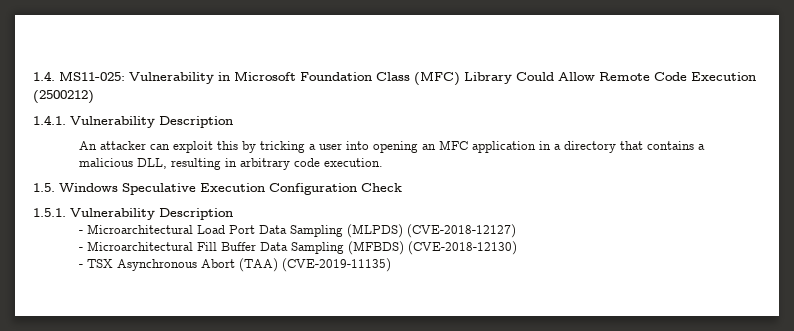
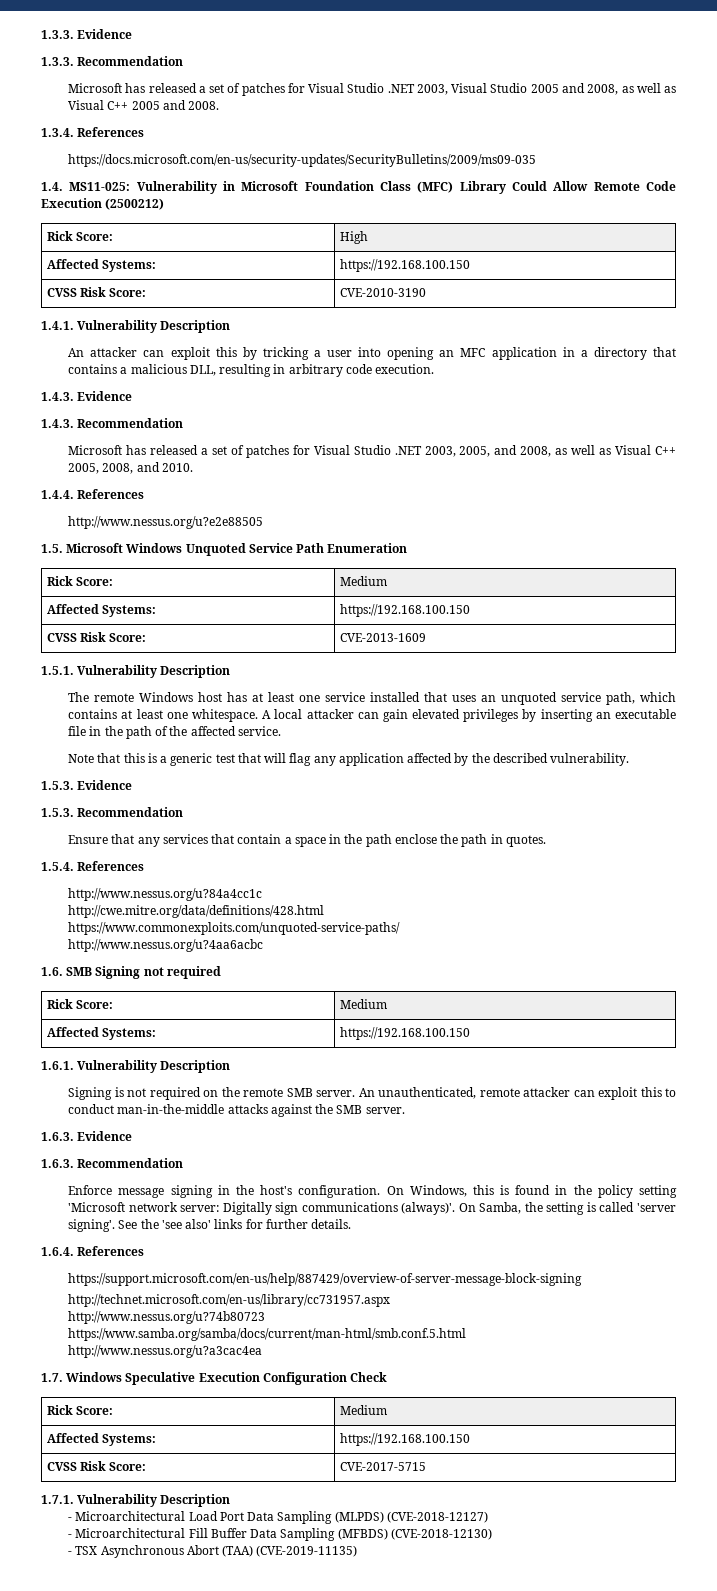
+ 1.3.3. Evidence
+ 1.3.3. Recommendation
+ Microsoft has released a set of patches for Visual Studio .NET 2003, Visual Studio 2005 and 2008, as well as Visual C++ 2005 and 2008.
+ 1.3.4. References
+ https://docs.microsoft.com/en-us/security-updates/SecurityBulletins/2009/ms09-035
+ Rick Score: | High
+ Affected Systems: | https://192.168.100.150
+ CVSS Risk Score: | CVE-2010-3190
- 1.5. Windows Speculative Execution Configuration Check
+ 1.4.3. Evidence
+ 1.4.3. Recommendation
+ Microsoft has released a set of patches for Visual Studio .NET 2003, 2005, and 2008, as well as Visual C++ 2005, 2008, and 2010.
+ 1.4.4. References
+ http://www.nessus.org/u?e2e88505
+ 1.5. Microsoft Windows Unquoted Service Path Enumeration
+ Rick Score: | Medium
+ Affected Systems: | https://192.168.100.150
+ CVSS Risk Score: | CVE-2013-1609
  1.5.1. Vulnerability Description
+ The remote Windows host has at least one service installed that uses an unquoted service path, which contains at least one whitespace. A local attacker can gain elevated privileges by inserting an executable file in the path of the affected service.
+ Note that this is a generic test that will flag any application affected by the described vulnerability.
+ 1.5.3. Evidence
+ 1.5.3. Recommendation
+ Ensure that any services that contain a space in the path enclose the path in quotes.
+ 1.5.4. References
+ http://www.nessus.org/u?84a4cc1c
+ http://cwe.mitre.org/data/definitions/428.html
+ https://www.commonexploits.com/unquoted-service-paths/
+ http://www.nessus.org/u?4aa6acbc
+ 1.6. SMB Signing not required
+ Rick Score: | Medium
+ Affected Systems: | https://192.168.100.150
+ 1.6.1. Vulnerability Description
+ Signing is not required on the remote SMB server. An unauthenticated, remote attacker can exploit this to conduct man-in-the-middle attacks against the SMB server.
+ 1.6.3. Evidence
+ 1.6.3. Recommendation
+ Enforce message signing in the host's configuration. On Windows, this is found in the policy setting 'Microsoft network server: Digitally sign communications (always)'. On Samba, the setting is called 'server signing'. See the 'see also' links for further details.
+ 1.6.4. References
+ https://support.microsoft.com/en-us/help/887429/overview-of-server-message-block-signing
+ http://technet.microsoft.com/en-us/library/cc731957.aspx
+ http://www.nessus.org/u?74b80723
+ https://www.samba.org/samba/docs/current/man-html/smb.conf.5.html
+ http://www.nessus.org/u?a3cac4ea
+ 1.7. Windows Speculative Execution Configuration Check
+ Rick Score: | Medium
+ Affected Systems: | https://192.168.100.150
+ CVSS Risk Score: | CVE-2017-5715
+ 1.7.1. Vulnerability Description

